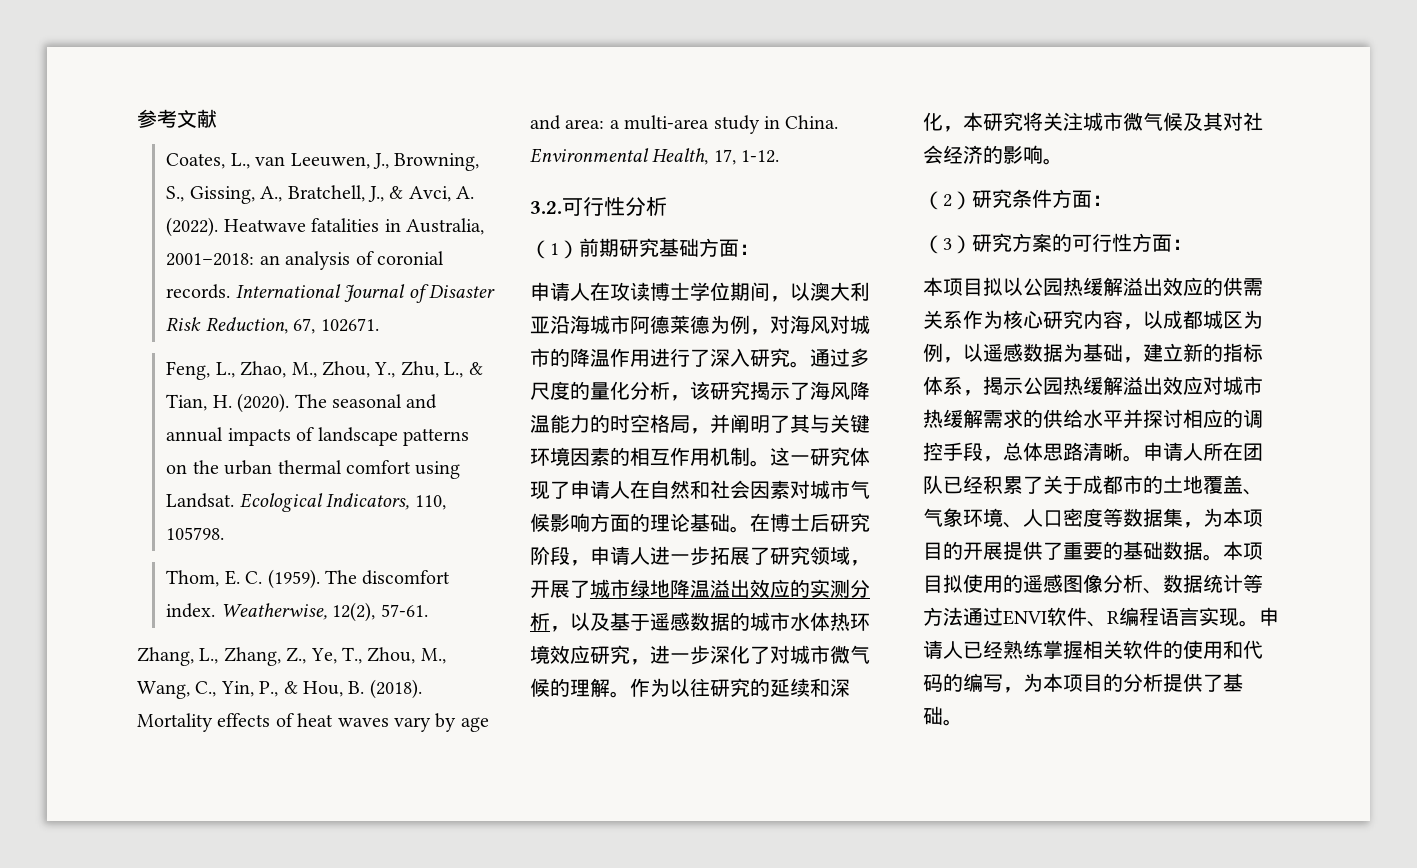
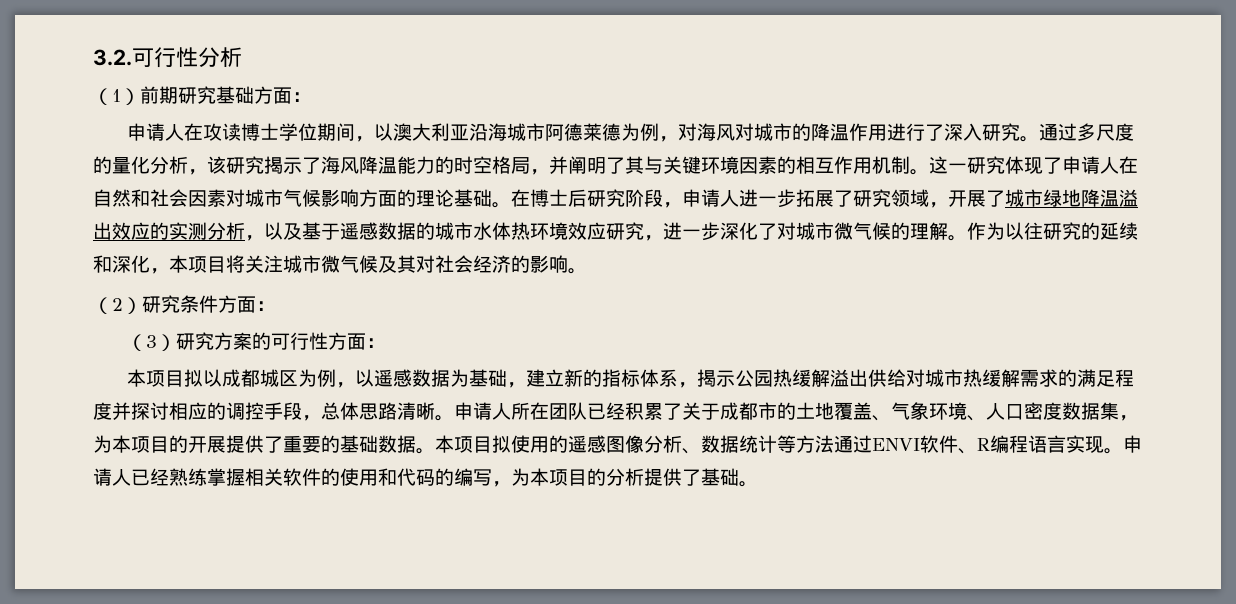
- 参考文献
- Coates, L., van Leeuwen, J., Browning, S., Gissing, A., Bratchell, J., & Avci, A. (2022). Heatwave fatalities in Australia, 2001–2018: an analysis of coronial records. International Journal of Disaster Risk Reduction, 67, 102671.
- Feng, L., Zhao, M., Zhou, Y., Zhu, L., & Tian, H. (2020). The seasonal and annual impacts of landscape patterns on the urban thermal comfort using Landsat. Ecological Indicators, 110, 105798.
- Thom, E. C. (1959). The discomfort index. Weatherwise, 12(2), 57-61.
- Zhang, L., Zhang, Z., Ye, T., Zhou, M., Wang, C., Yin, P., & Hou, B. (2018). Mortality effects of heat waves vary by age and area: a multi-area study in China. Environmental Health, 17, 1-12.
- 作为以往研究的延续和深化，本研究将关注城市微气候及其对社会经济的影响。
+ 作为以往研究的延续和深化，本项目将关注城市微气候及其对社会经济的影响。
- 本项目拟以公园热缓解溢出效应的供需关系作为核心研究内容，以成都城区为例，以遥感数据为基础，建立新的指标体系，揭示公园热缓解溢出效应对城市热缓解需求的供给水平并探讨相应的调控手段，总体思路清晰。
+ 本项目拟以成都城区为例，以遥感数据为基础，建立新的指标体系，揭示公园热缓解溢出供给对城市热缓解需求的满足程度并探讨相应的调控手段，总体思路清晰。
- 申请人所在团队已经积累了关于成都市的土地覆盖、气象环境、人口密度等数据集，为本项目的开展提供了重要的基础数据。
+ 申请人所在团队已经积累了关于成都市的土地覆盖、气象环境、人口密度数据集，为本项目的开展提供了重要的基础数据。

